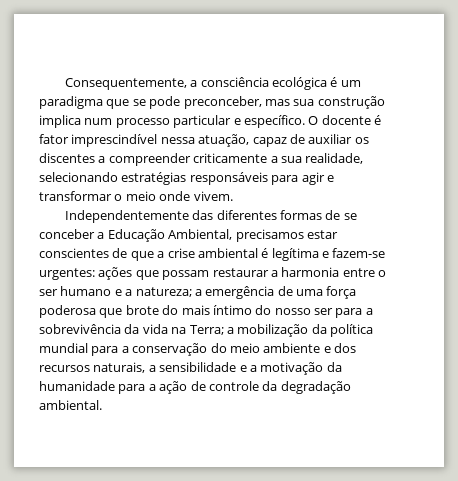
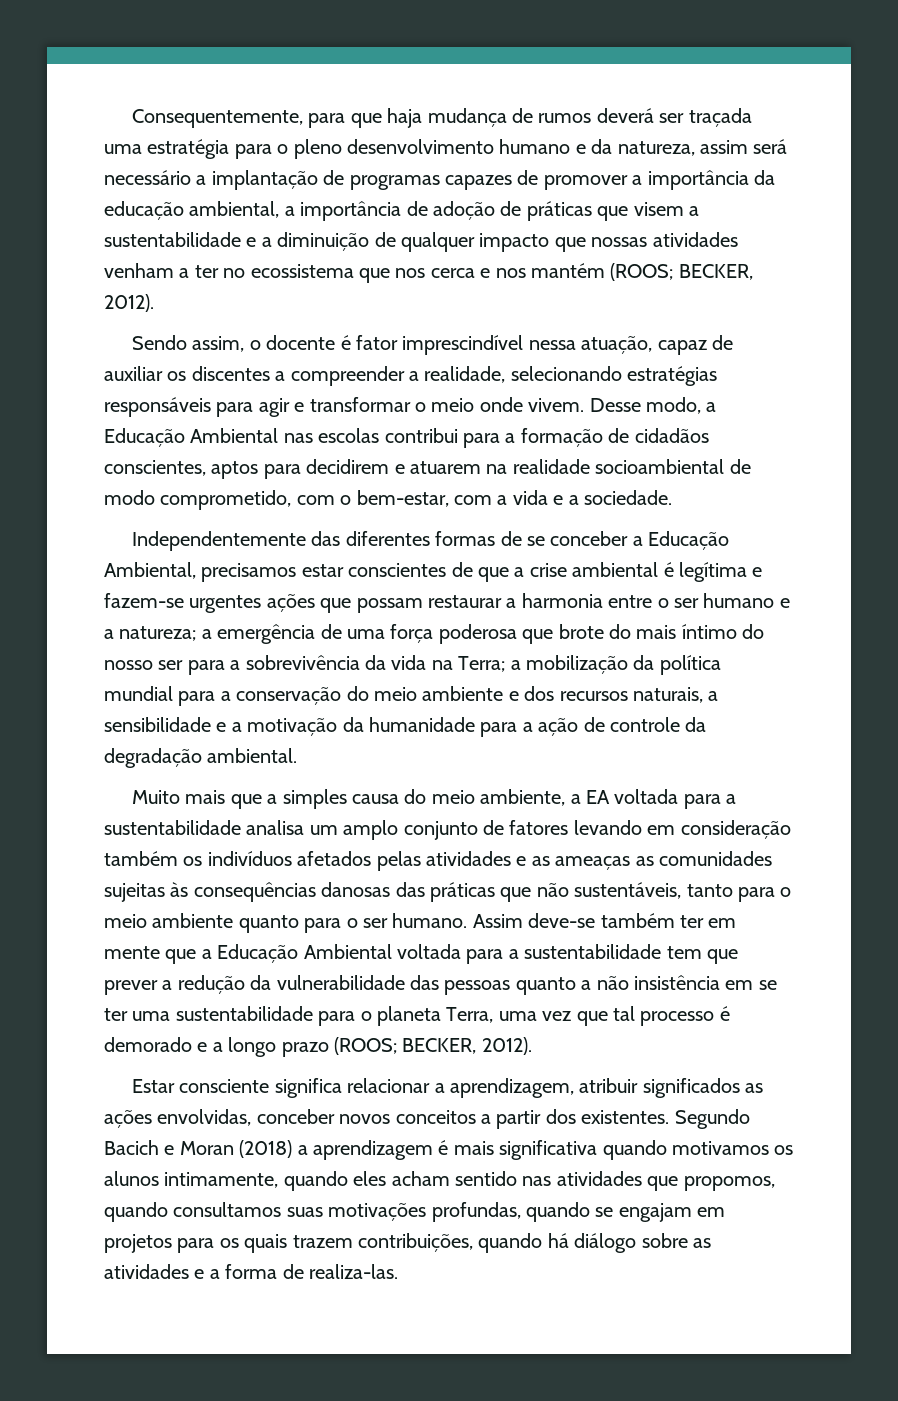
- Consequentemente, a consciência ecológica é um paradigma que se pode preconceber, mas sua construção implica num processo particular e específico. O docente é fator imprescindível nessa atuação, capaz de auxiliar os discentes a compreender criticamente a sua realidade, selecionando estratégias responsáveis para agir e transformar o meio onde vivem.
+ Consequentemente, para que haja mudança de rumos deverá ser traçada uma estratégia para o pleno desenvolvimento humano e da natureza, assim será necessário a implantação de programas capazes de promover a importância da educação ambiental, a importância de adoção de práticas que visem a sustentabilidade e a diminuição de qualquer impacto que nossas atividades venham a ter no ecossistema que nos cerca e nos mantém (ROOS; BECKER, 2012).
+ Sendo assim, o docente é fator imprescindível nessa atuação, capaz de auxiliar os discentes a compreender a realidade, selecionando estratégias responsáveis para agir e transformar o meio onde vivem. Desse modo, a Educação Ambiental nas escolas contribui para a formação de cidadãos conscientes, aptos para decidirem e atuarem na realidade socioambiental de modo comprometido, com o bem-estar, com a vida e a sociedade.
- Independentemente das diferentes formas de se conceber a Educação Ambiental, precisamos estar conscientes de que a crise ambiental é legítima e fazem-se urgentes: ações que possam restaurar a harmonia entre o ser humano e a natureza;
+ Independentemente das diferentes formas de se conceber a Educação Ambiental, precisamos estar conscientes de que a crise ambiental é legítima e fazem-se urgentes ações que possam restaurar a harmonia entre o ser humano e a natureza;
+ Muito mais que a simples causa do meio ambiente, a EA voltada para a sustentabilidade analisa um amplo conjunto de fatores levando em consideração também os indivíduos afetados pelas atividades e as ameaças as comunidades sujeitas às consequências danosas das práticas que não sustentáveis, tanto para o meio ambiente quanto para o ser humano. Assim deve-se também ter em mente que a Educação Ambiental voltada para a sustentabilidade tem que prever a redução da vulnerabilidade das pessoas quanto a não insistência em se ter uma sustentabilidade para o planeta Terra, uma vez que tal processo é demorado e a longo prazo (ROOS; BECKER, 2012).
+ Estar consciente significa relacionar a aprendizagem, atribuir significados as ações envolvidas, conceber novos conceitos a partir dos existentes. Segundo Bacich e Moran (2018) a aprendizagem é mais significativa quando motivamos os alunos intimamente, quando eles acham sentido nas atividades que propomos, quando consultamos suas motivações profundas, quando se engajam em projetos para os quais trazem contribuições, quando há diálogo sobre as atividades e a forma de realiza-las.

